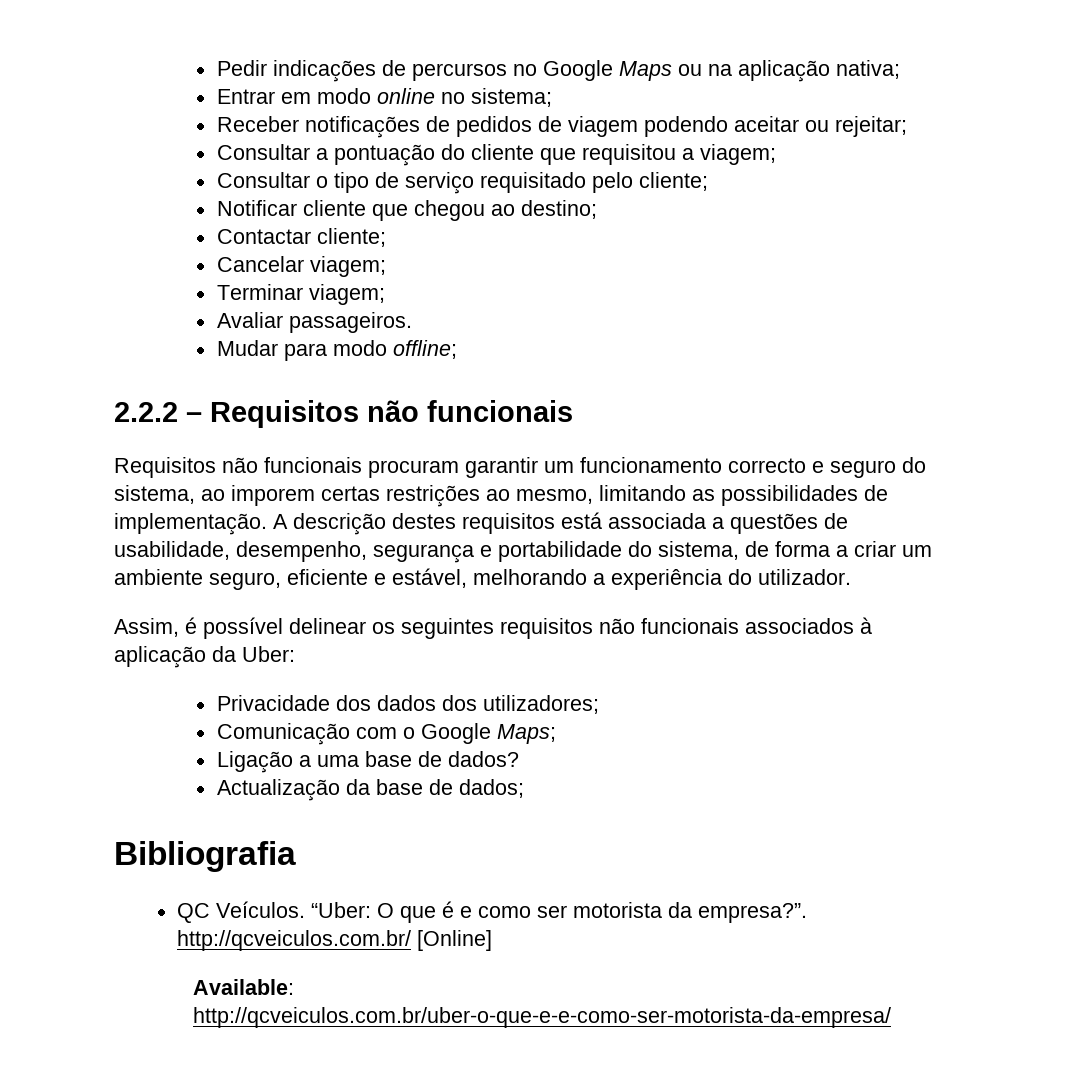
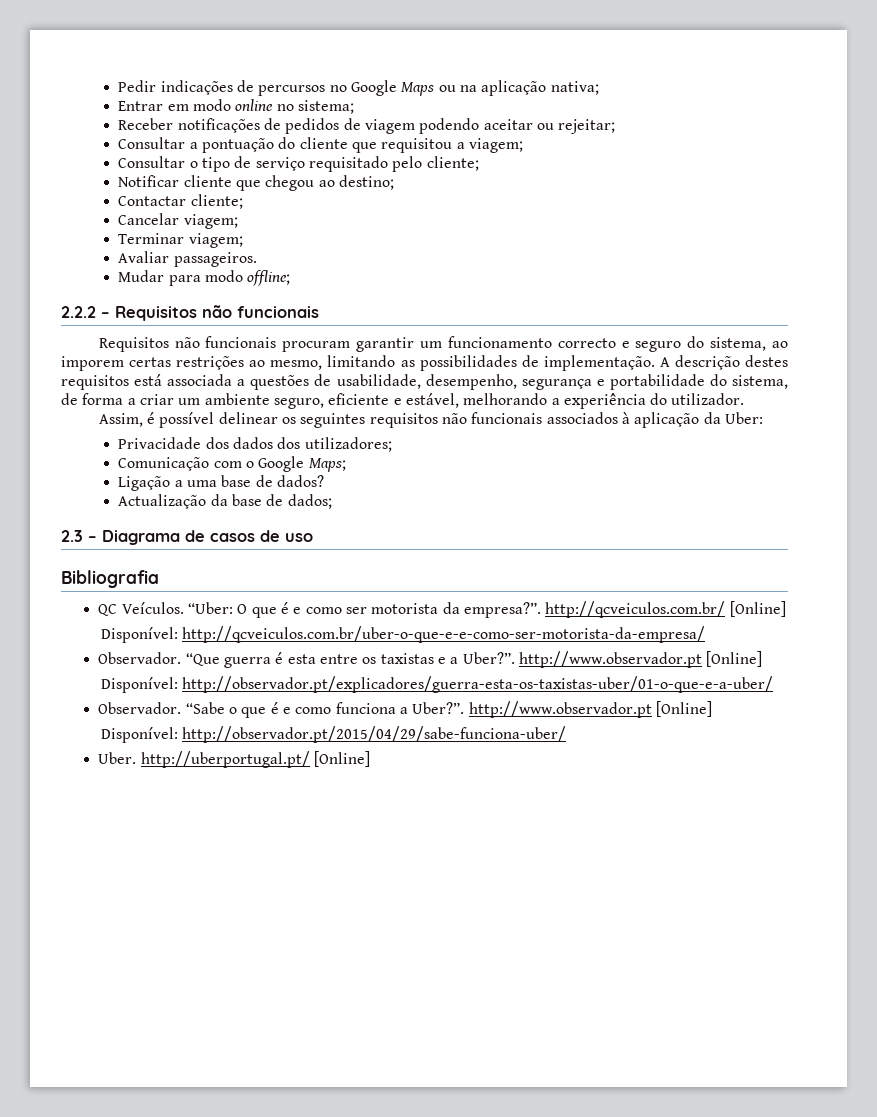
+ 2.3 – Diagrama de casos de uso
- Available: http://qcveiculos.com.br/uber-o-que-e-e-como-ser-motorista-da-empresa/
+ Disponível: http://qcveiculos.com.br/uber-o-que-e-e-como-ser-motorista-da-empresa/
+ Observador. “Que guerra é esta entre os taxistas e a Uber?”. http://www.observador.pt [Online]
+ Disponível: http://observador.pt/explicadores/guerra-esta-os-taxistas-uber/01-o-que-e-a-uber/
+ Observador. “Sabe o que é e como funciona a Uber?”. http://www.observador.pt [Online]
+ Disponível: http://observador.pt/2015/04/29/sabe-funciona-uber/
+ Uber. http://uberportugal.pt/ [Online]

